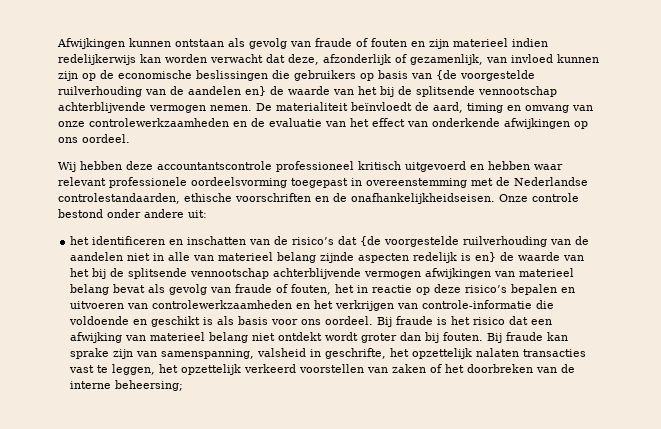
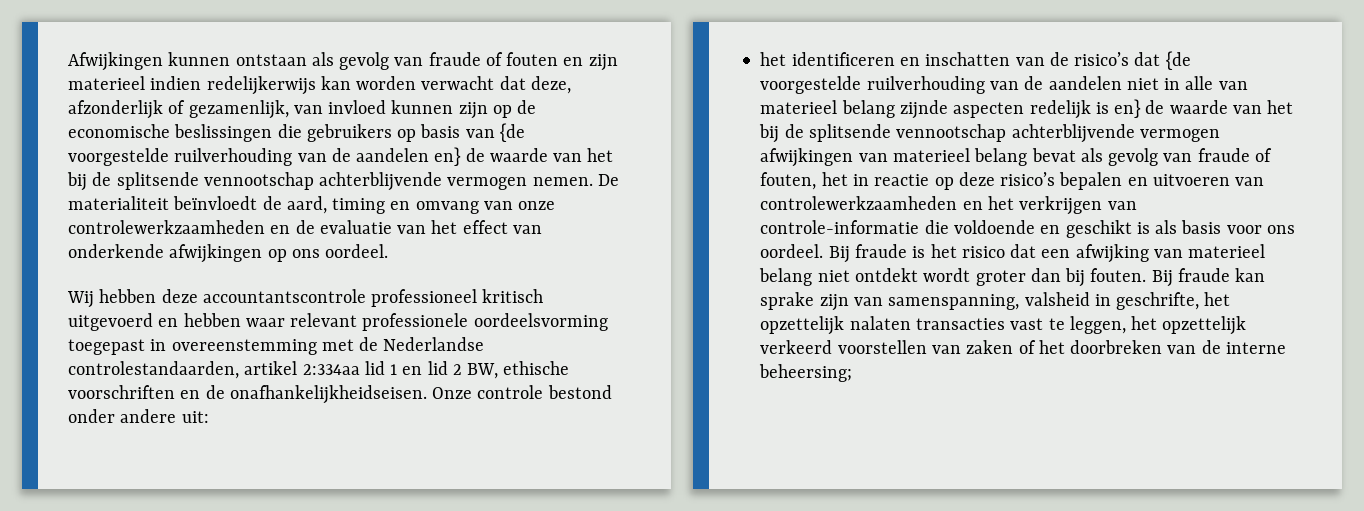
- Wij hebben deze accountantscontrole professioneel kritisch uitgevoerd en hebben waar relevant professionele oordeelsvorming toegepast in overeenstemming met de Nederlandse controlestandaarden, ethische voorschriften en de onafhankelijkheidseisen.
+ Wij hebben deze accountantscontrole professioneel kritisch uitgevoerd en hebben waar relevant professionele oordeelsvorming toegepast in overeenstemming met de Nederlandse controlestandaarden, artikel 2:334aa lid 1 en lid 2 BW, ethische voorschriften en de onafhankelijkheidseisen.

